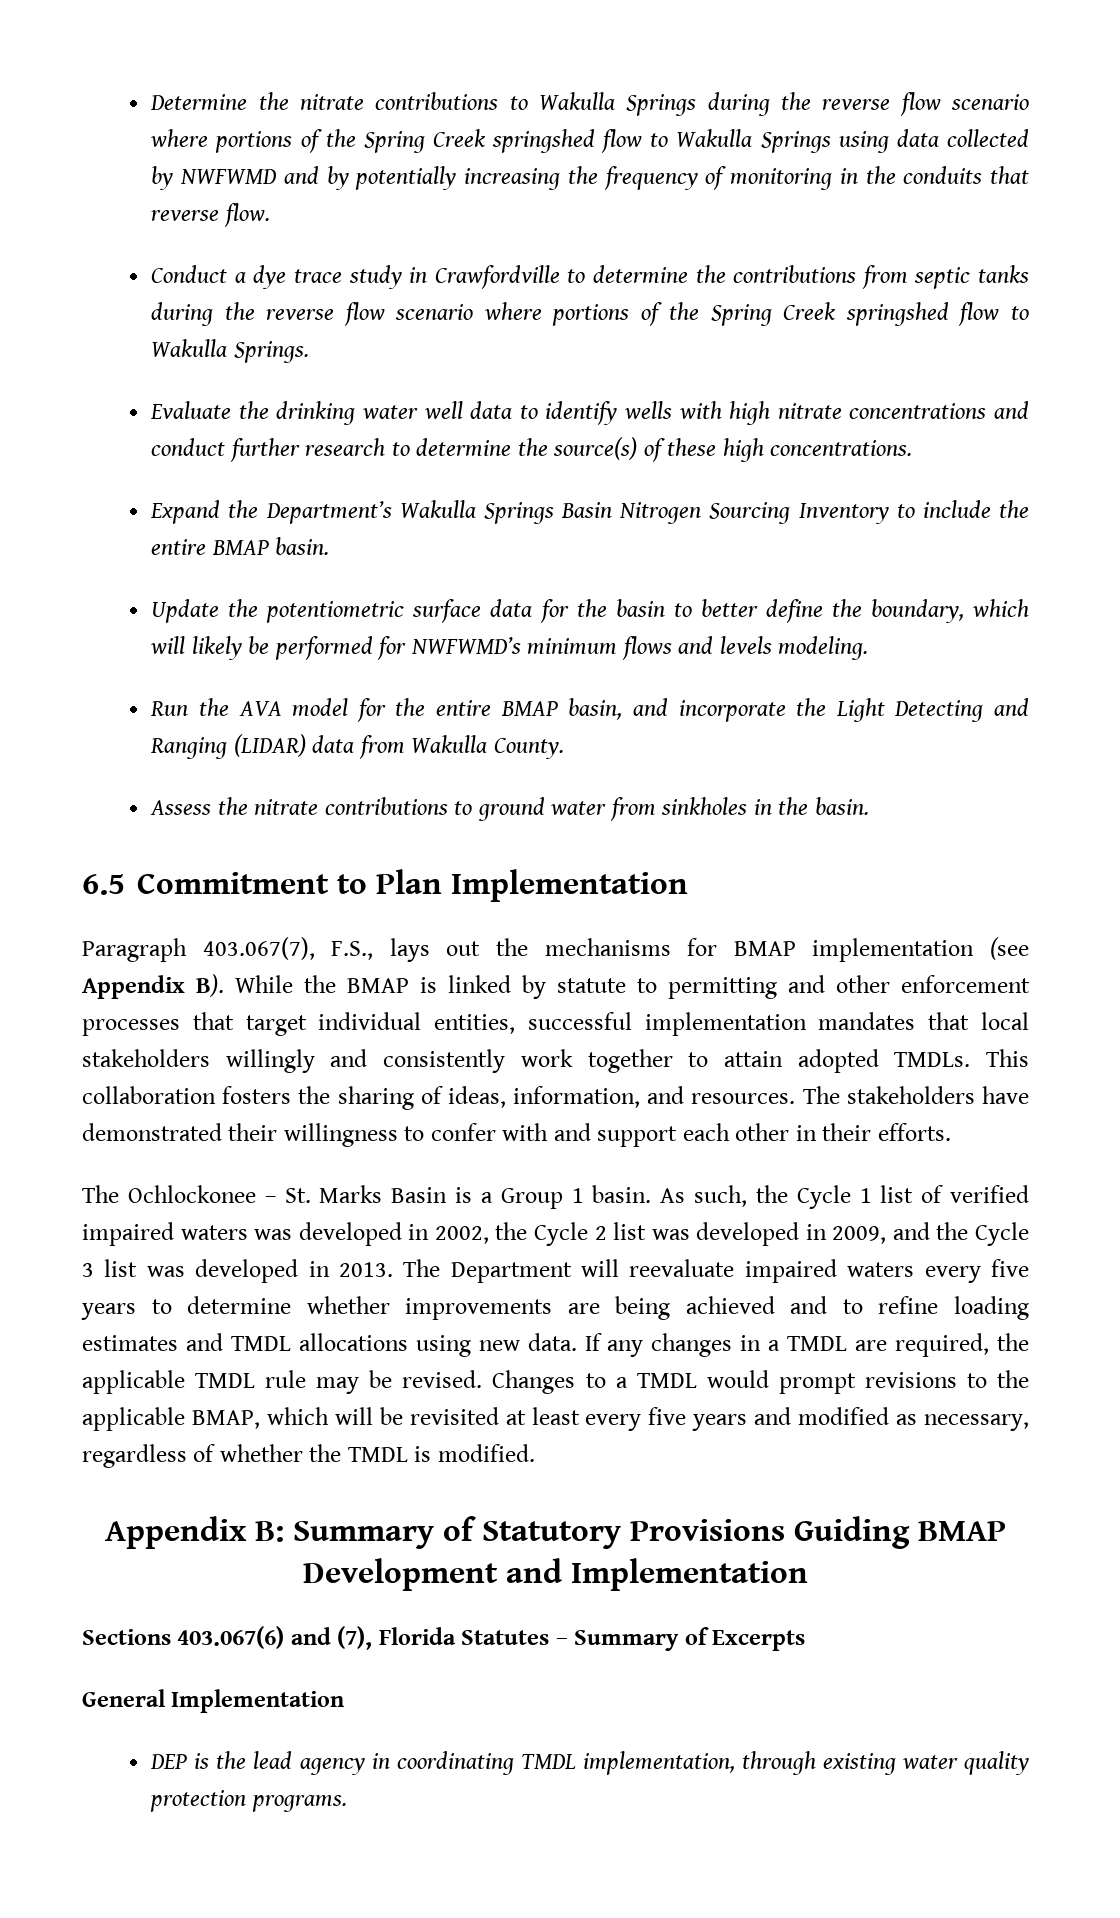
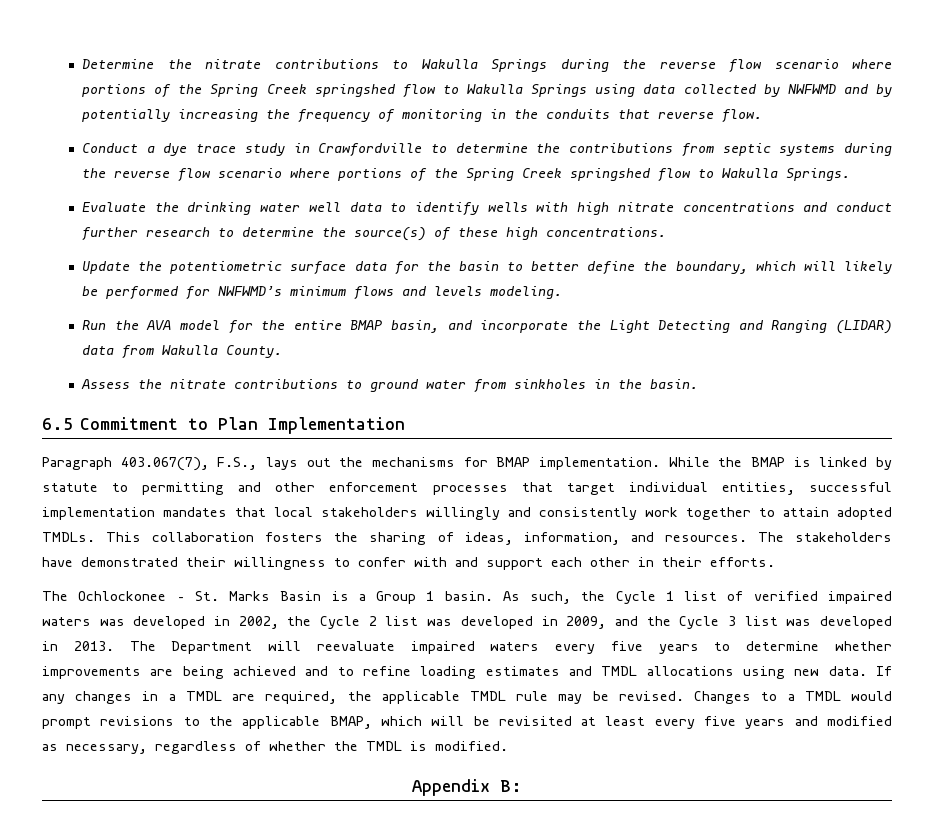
- Conduct a dye trace study in Crawfordville to determine the contributions from septic tanks during the reverse flow scenario where portions of the Spring Creek springshed flow to Wakulla Springs.
+ Conduct a dye trace study in Crawfordville to determine the contributions from septic systems during the reverse flow scenario where portions of the Spring Creek springshed flow to Wakulla Springs.
- Expand the Department’s Wakulla Springs Basin Nitrogen Sourcing Inventory to include the entire BMAP basin.
- Paragraph 403.067(7), F.S., lays out the mechanisms for BMAP implementation (see Appendix B). While the BMAP is linked by statute to permitting and other enforcement processes that target individual entities, successful implementation mandates that local stakeholders willingly and consistently work together to attain adopted TMDLs.
+ Paragraph 403.067(7), F.S., lays out the mechanisms for BMAP implementation. While the BMAP is linked by statute to permitting and other enforcement processes that target individual entities, successful implementation mandates that local stakeholders willingly and consistently work together to attain adopted TMDLs.
- Appendix B: Summary of Statutory Provisions Guiding BMAP Development and Implementation
- Sections 403.067(6) and (7), Florida Statutes – Summary of Excerpts
- General Implementation
- DEP is the lead agency in coordinating TMDL implementation, through existing water quality protection programs.
+ Appendix B:

